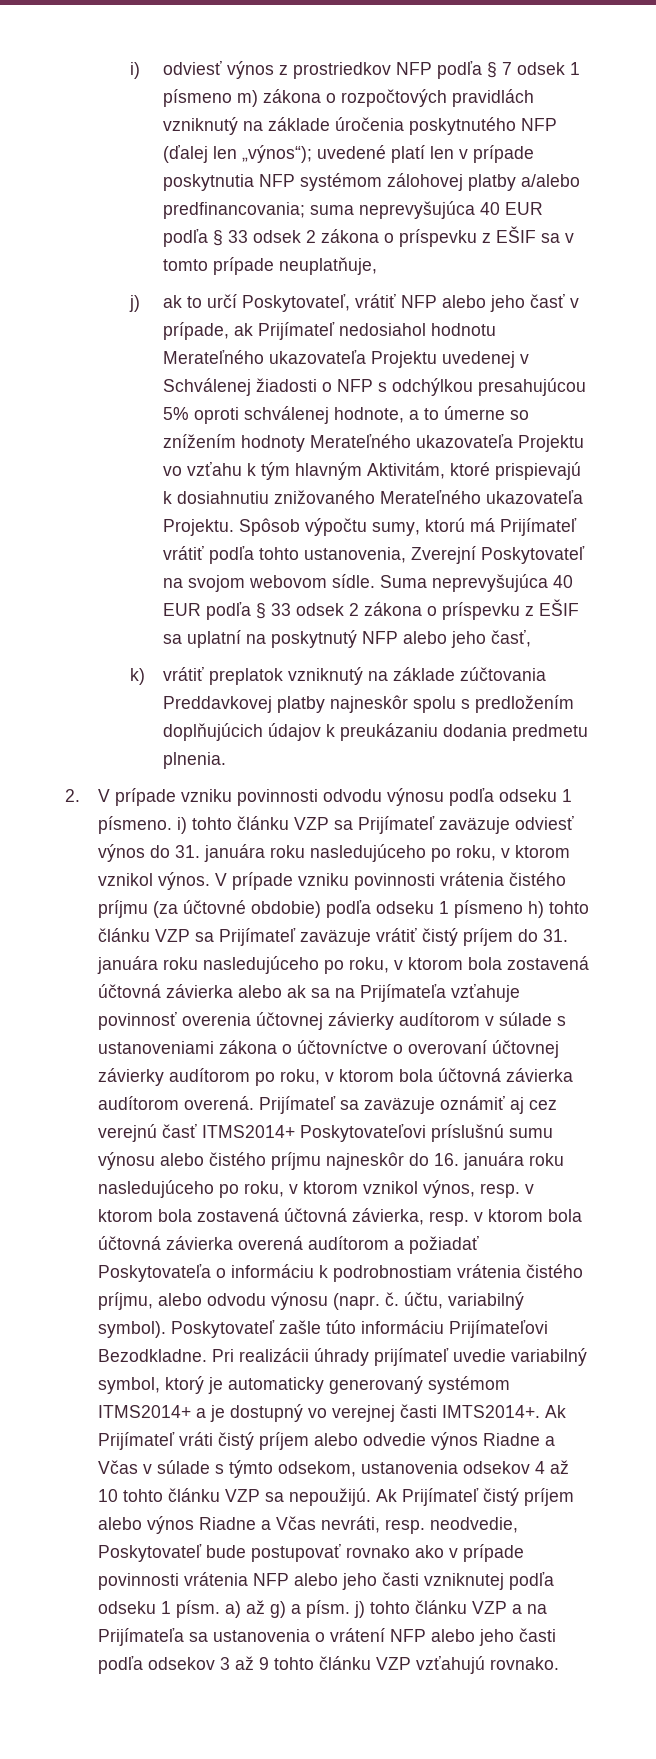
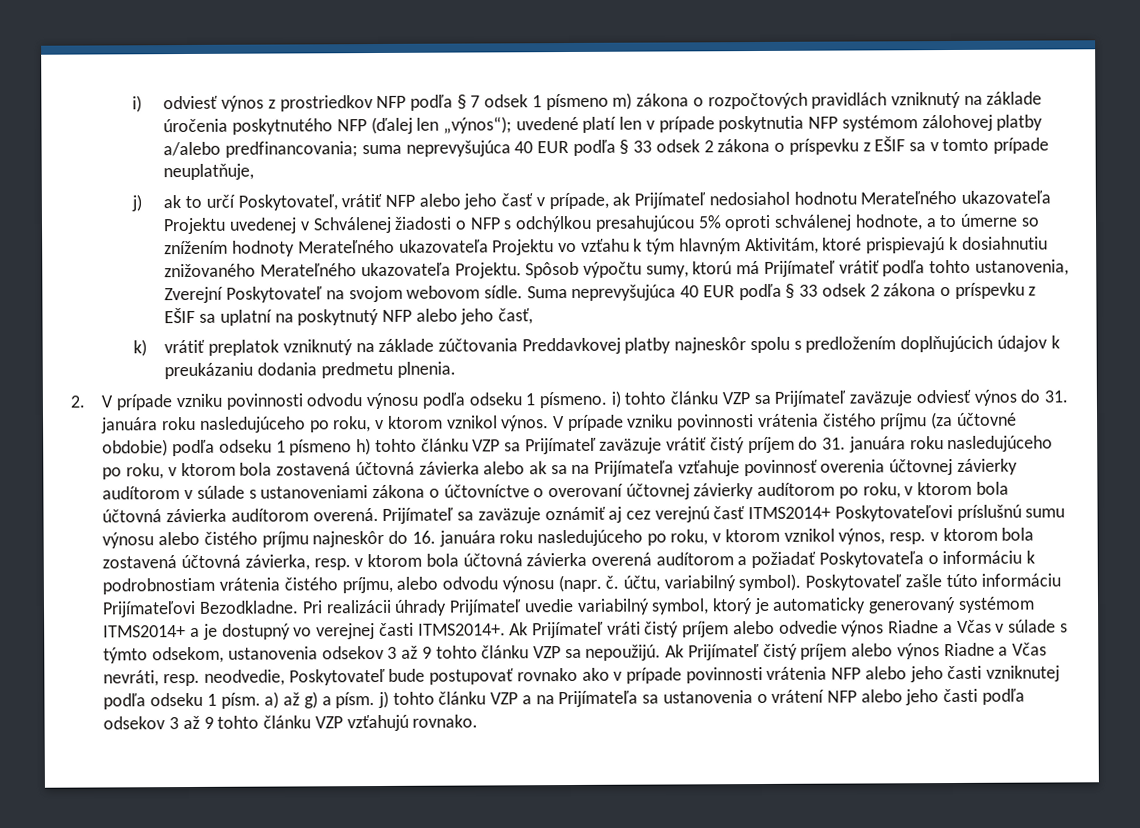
- Pri realizácii úhrady prijímateľ uvedie variabilný symbol, ktorý je automaticky generovaný systémom ITMS2014+ a je dostupný vo verejnej časti IMTS2014+.
+ Pri realizácii úhrady Prijímateľ uvedie variabilný symbol, ktorý je automaticky generovaný systémom ITMS2014+ a je dostupný vo verejnej časti ITMS2014+.
- Ak Prijímateľ vráti čistý príjem alebo odvedie výnos Riadne a Včas v súlade s týmto odsekom, ustanovenia odsekov 4 až 10 tohto článku VZP sa nepoužijú.
+ Ak Prijímateľ vráti čistý príjem alebo odvedie výnos Riadne a Včas v súlade s týmto odsekom, ustanovenia odsekov 3 až 9 tohto článku VZP sa nepoužijú.

